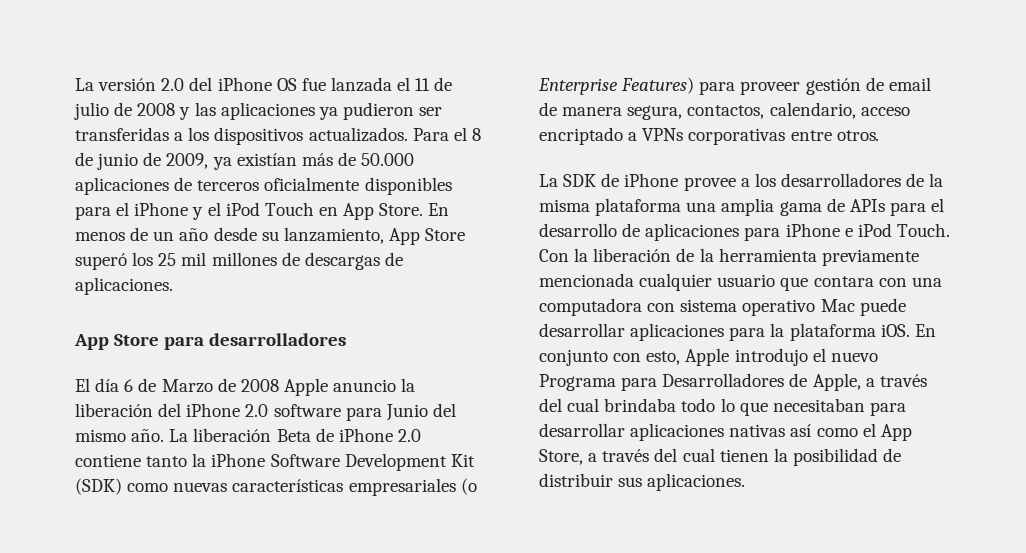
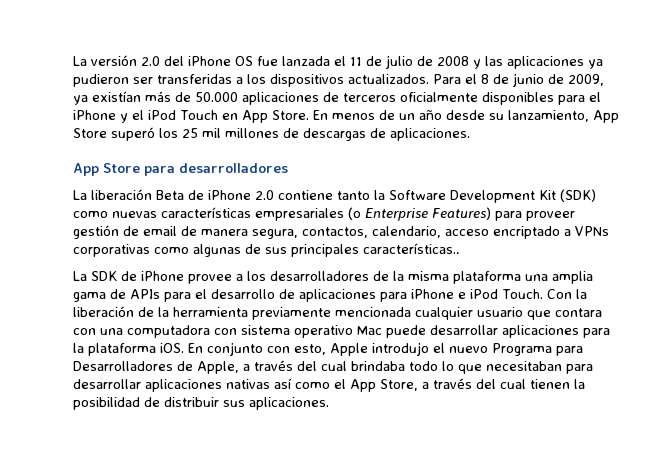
- El día 6 de Marzo de 2008 Apple anuncio la liberación del iPhone 2.0 software para Junio del mismo año. La liberación Beta de iPhone 2.0 contiene tanto la iPhone Software Development Kit (SDK) como nuevas características empresariales (o Enterprise Features) para proveer gestión de email de manera segura, contactos, calendario, acceso encriptado a VPNs corporativas entre otros.
+ La liberación Beta de iPhone 2.0 contiene tanto la Software Development Kit (SDK) como nuevas características empresariales (o Enterprise Features) para proveer gestión de email de manera segura, contactos, calendario, acceso encriptado a VPNs corporativas como algunas de sus principales características..

